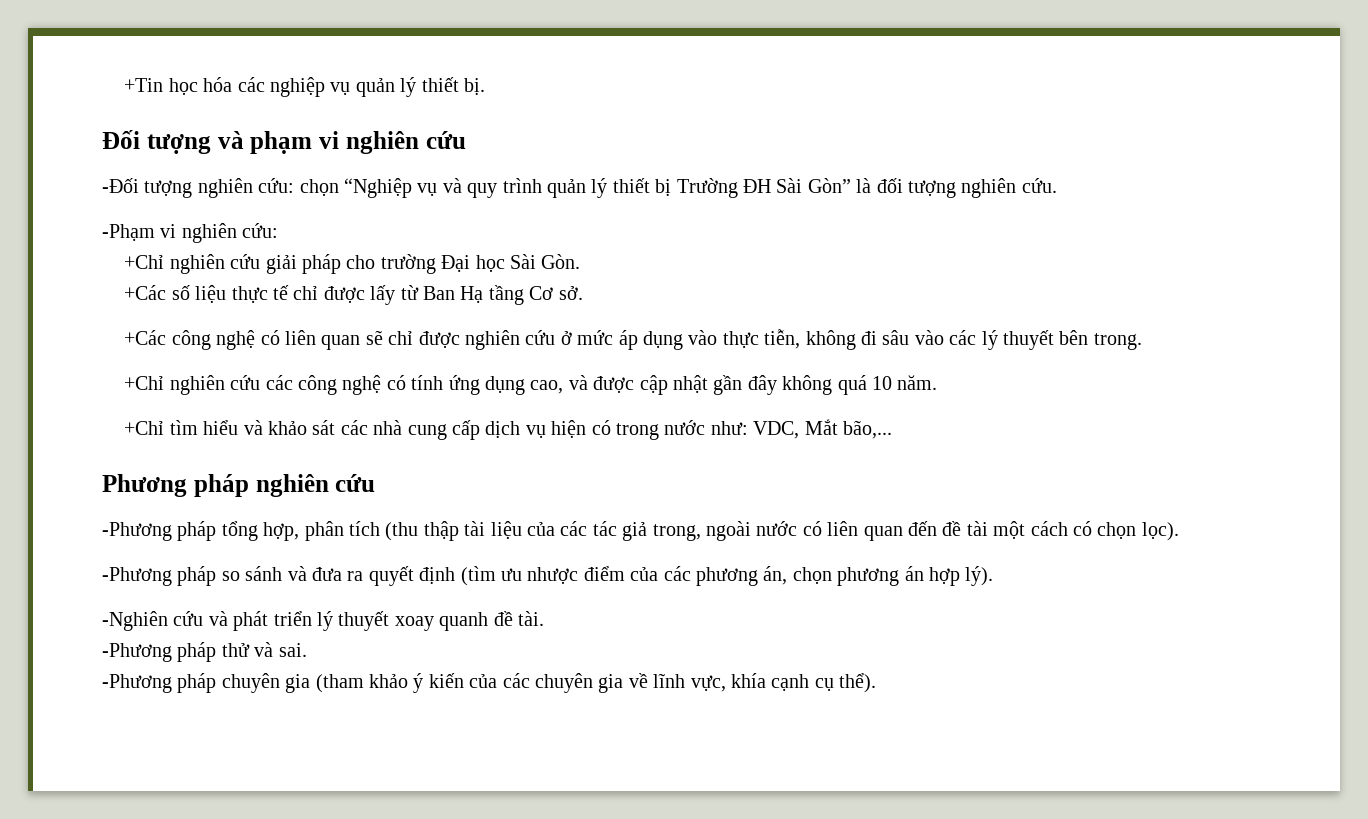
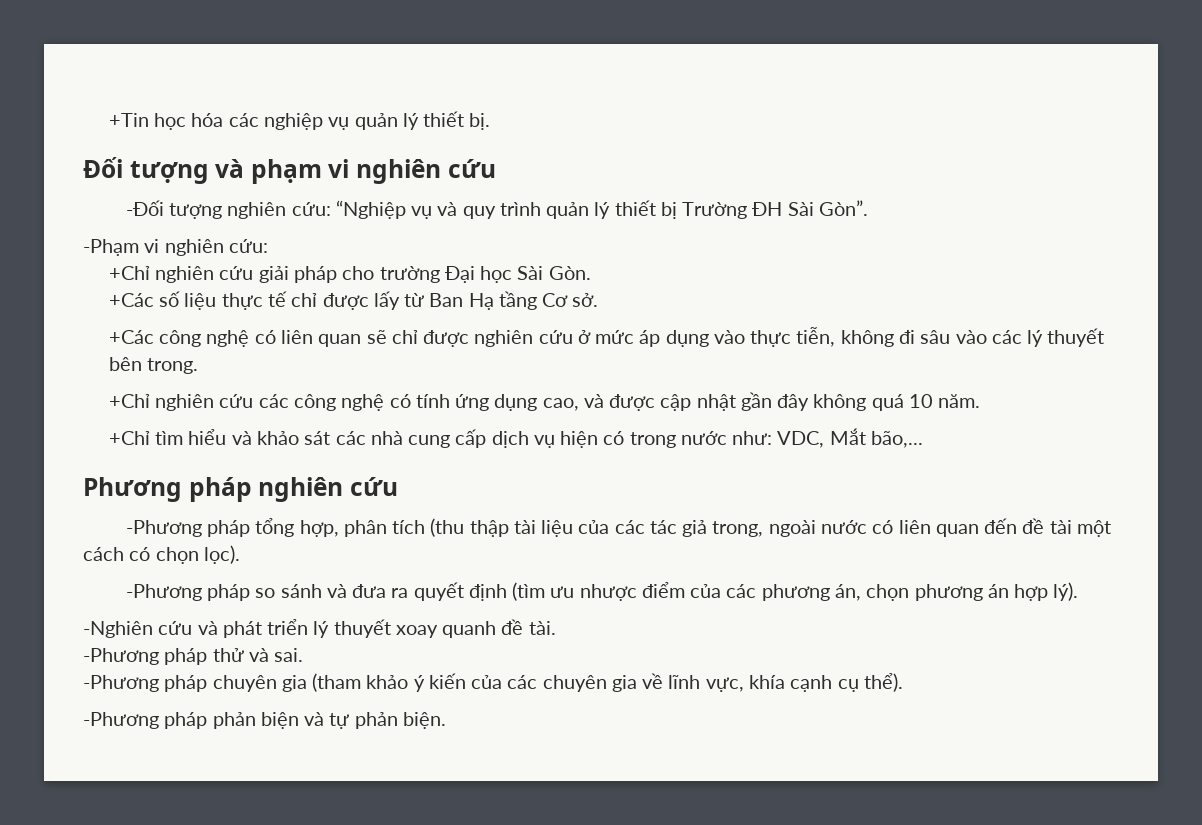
- -Đối tượng nghiên cứu: chọn “Nghiệp vụ và quy trình quản lý thiết bị Trường ĐH Sài Gòn” là đối tượng nghiên cứu.
+ -Đối tượng nghiên cứu: “Nghiệp vụ và quy trình quản lý thiết bị Trường ĐH Sài Gòn”.
+ -Phương pháp phản biện và tự phản biện.

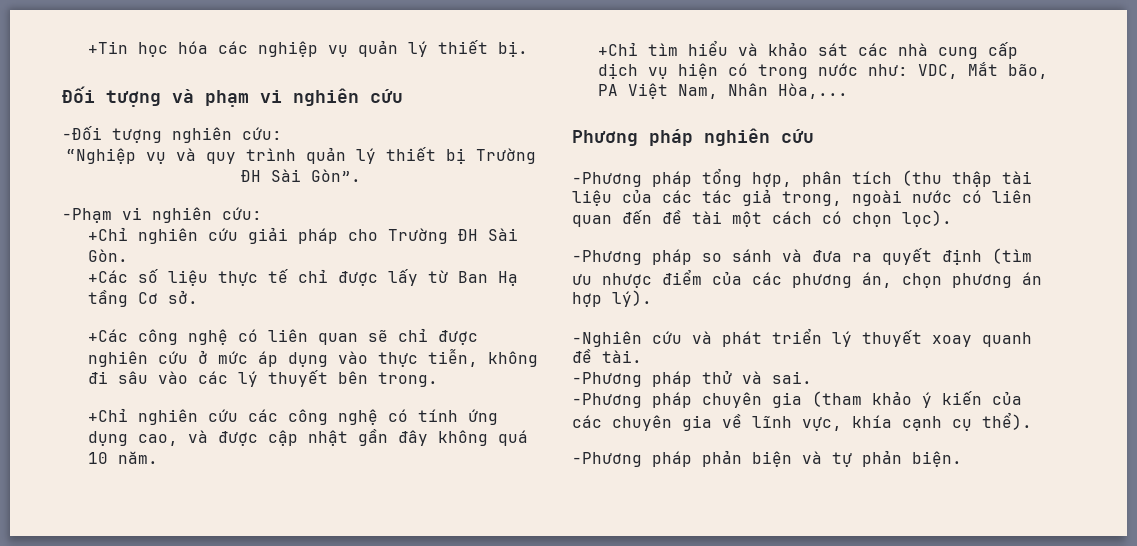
- -Đối tượng nghiên cứu: “Nghiệp vụ và quy trình quản lý thiết bị Trường ĐH Sài Gòn”.
+ -Đối tượng nghiên cứu:
+ “Nghiệp vụ và quy trình quản lý thiết bị Trường ĐH Sài Gòn”.
- +Chỉ nghiên cứu giải pháp cho trường Đại học Sài Gòn.
+ +Chỉ nghiên cứu giải pháp cho Trường ĐH Sài Gòn.
- +Chỉ tìm hiểu và khảo sát các nhà cung cấp dịch vụ hiện có trong nước như: VDC, Mắt bão,...
+ +Chỉ tìm hiểu và khảo sát các nhà cung cấp dịch vụ hiện có trong nước như: VDC, Mắt bão, PA Việt Nam, Nhân Hòa,...

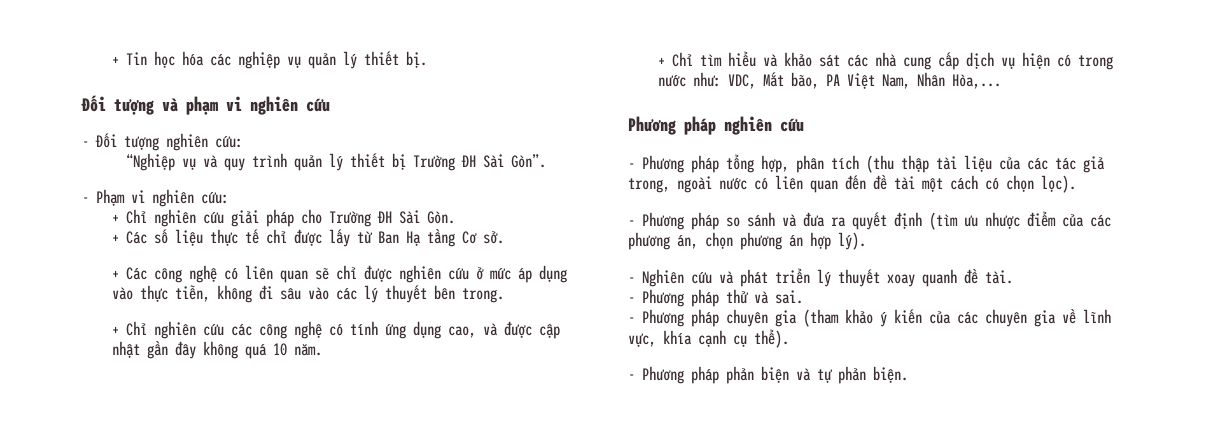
- +Tin học hóa các nghiệp vụ quản lý thiết bị.
+ + Tin học hóa các nghiệp vụ quản lý thiết bị.
- -Đối tượng nghiên cứu:
+ - Đối tượng nghiên cứu:
- -Phạm vi nghiên cứu:
+ - Phạm vi nghiên cứu:
- +Chỉ nghiên cứu giải pháp cho Trường ĐH Sài Gòn.
+ + Chỉ nghiên cứu giải pháp cho Trường ĐH Sài Gòn.
- +Các số liệu thực tế chỉ được lấy từ Ban Hạ tầng Cơ sở.
+ + Các số liệu thực tế chỉ được lấy từ Ban Hạ tầng Cơ sở.
- +Các công nghệ có liên quan sẽ chỉ được nghiên cứu ở mức áp dụng vào thực tiễn, không đi sâu vào các lý thuyết bên trong.
+ + Các công nghệ có liên quan sẽ chỉ được nghiên cứu ở mức áp dụng vào thực tiễn, không đi sâu vào các lý thuyết bên trong.
- +Chỉ nghiên cứu các công nghệ có tính ứng dụng cao, và được cập nhật gần đây không quá 10 năm.
+ + Chỉ nghiên cứu các công nghệ có tính ứng dụng cao, và được cập nhật gần đây không quá 10 năm.
- +Chỉ tìm hiểu và khảo sát các nhà cung cấp dịch vụ hiện có trong nước như: VDC, Mắt bão, PA Việt Nam, Nhân Hòa,...
+ + Chỉ tìm hiểu và khảo sát các nhà cung cấp dịch vụ hiện có trong nước như: VDC, Mắt bão, PA Việt Nam, Nhân Hòa,...
- -Phương pháp tổng hợp, phân tích (thu thập tài liệu của các tác giả trong, ngoài nước có liên quan đến đề tài một cách có chọn lọc).
+ - Phương pháp tổng hợp, phân tích (thu thập tài liệu của các tác giả trong, ngoài nước có liên quan đến đề tài một cách có chọn lọc).
- -Phương pháp so sánh và đưa ra quyết định (tìm ưu nhược điểm của các phương án, chọn phương án hợp lý).
+ - Phương pháp so sánh và đưa ra quyết định (tìm ưu nhược điểm của các phương án, chọn phương án hợp lý).
- -Nghiên cứu và phát triển lý thuyết xoay quanh đề tài.
+ - Nghiên cứu và phát triển lý thuyết xoay quanh đề tài.
- -Phương pháp thử và sai.
+ - Phương pháp thử và sai.
- -Phương pháp chuyên gia (tham khảo ý kiến của các chuyên gia về lĩnh vực, khía cạnh cụ thể).
+ - Phương pháp chuyên gia (tham khảo ý kiến của các chuyên gia về lĩnh vực, khía cạnh cụ thể).
- -Phương pháp phản biện và tự phản biện.
+ - Phương pháp phản biện và tự phản biện.

